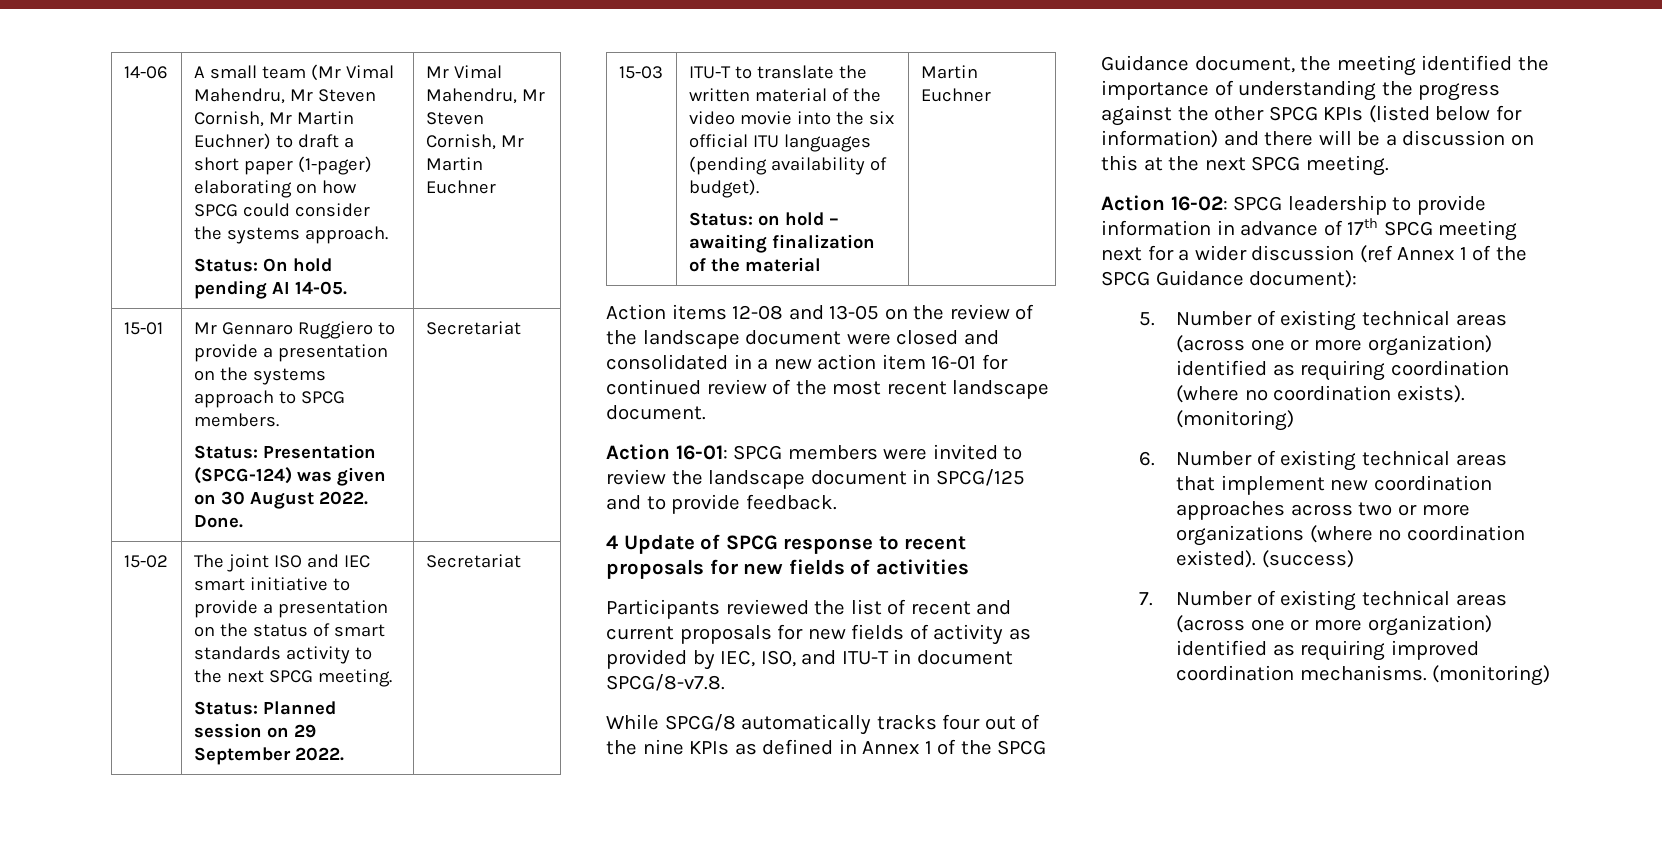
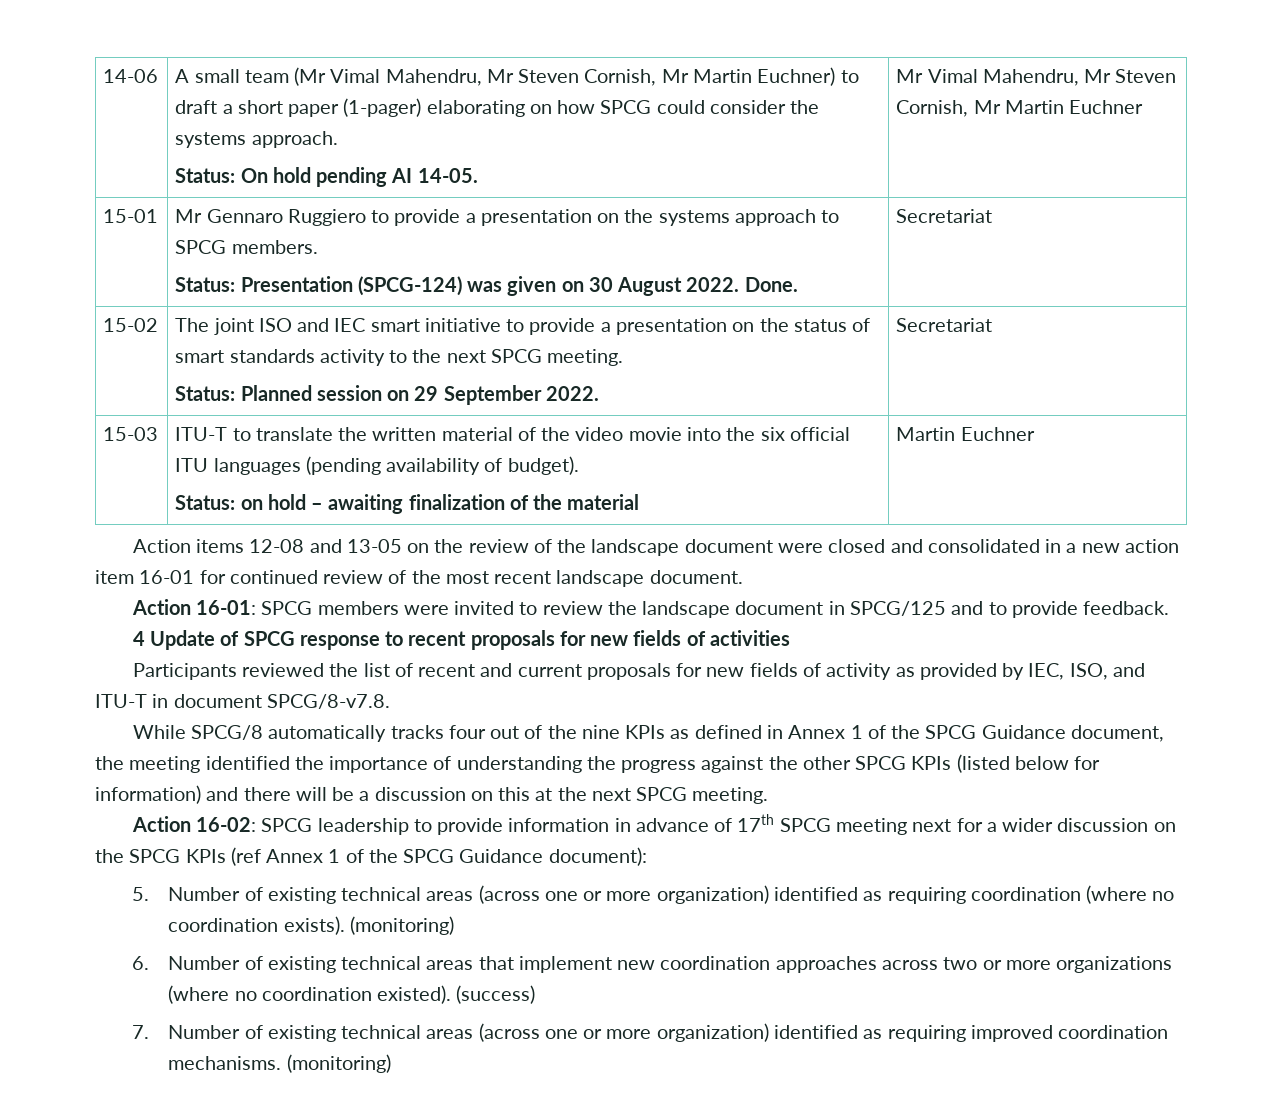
- Action 16-02: SPCG leadership to provide information in advance of 17th SPCG meeting next for a wider discussion (ref Annex 1 of the SPCG Guidance document):
+ Action 16-02: SPCG leadership to provide information in advance of 17th SPCG meeting next for a wider discussion on the SPCG KPIs (ref Annex 1 of the SPCG Guidance document):

